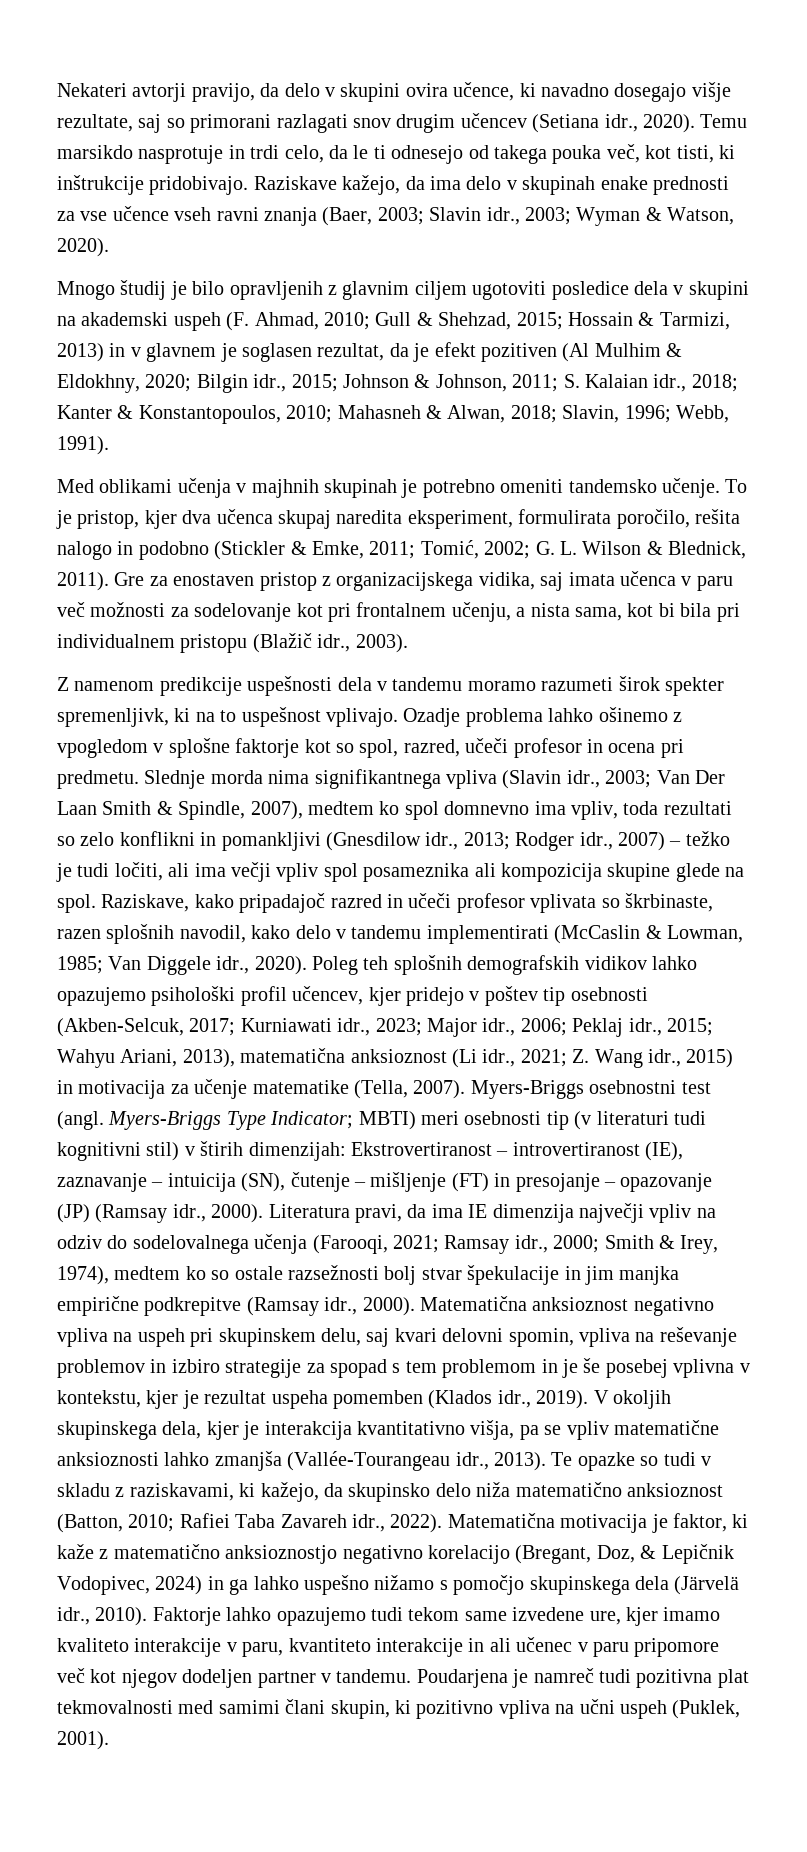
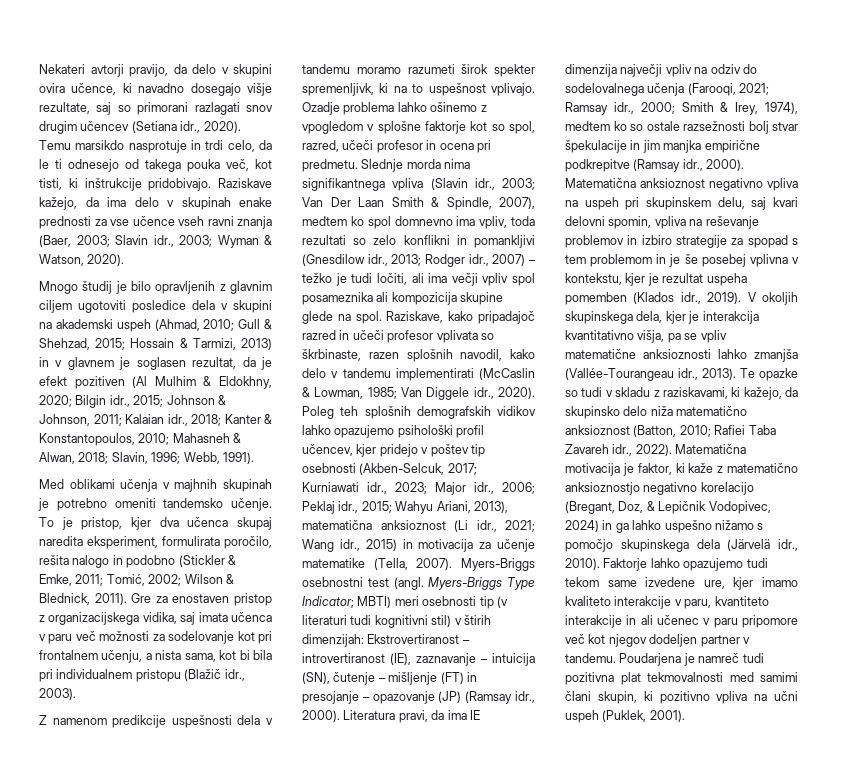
- Mnogo študij je bilo opravljenih z glavnim ciljem ugotoviti posledice dela v skupini na akademski uspeh (F. Ahmad, 2010;
+ Mnogo študij je bilo opravljenih z glavnim ciljem ugotoviti posledice dela v skupini na akademski uspeh (Ahmad, 2010;
- S. Kalaian idr., 2018;
+ Kalaian idr., 2018;
- To je pristop, kjer dva učenca skupaj naredita eksperiment, formulirata poročilo, rešita nalogo in podobno (Stickler & Emke, 2011; Tomić, 2002; G. L. Wilson & Blednick, 2011).
+ To je pristop, kjer dva učenca skupaj naredita eksperiment, formulirata poročilo, rešita nalogo in podobno (Stickler & Emke, 2011; Tomić, 2002; Wilson & Blednick, 2011).
- Poleg teh splošnih demografskih vidikov lahko opazujemo psihološki profil učencev, kjer pridejo v poštev tip osebnosti (Akben-Selcuk, 2017; Kurniawati idr., 2023; Major idr., 2006; Peklaj idr., 2015; Wahyu Ariani, 2013), matematična anksioznost (Li idr., 2021; Z. Wang idr., 2015) in motivacija za učenje matematike (Tella, 2007).
+ Poleg teh splošnih demografskih vidikov lahko opazujemo psihološki profil učencev, kjer pridejo v poštev tip osebnosti (Akben-Selcuk, 2017; Kurniawati idr., 2023; Major idr., 2006; Peklaj idr., 2015; Wahyu Ariani, 2013), matematična anksioznost (Li idr., 2021; Wang idr., 2015) in motivacija za učenje matematike (Tella, 2007).

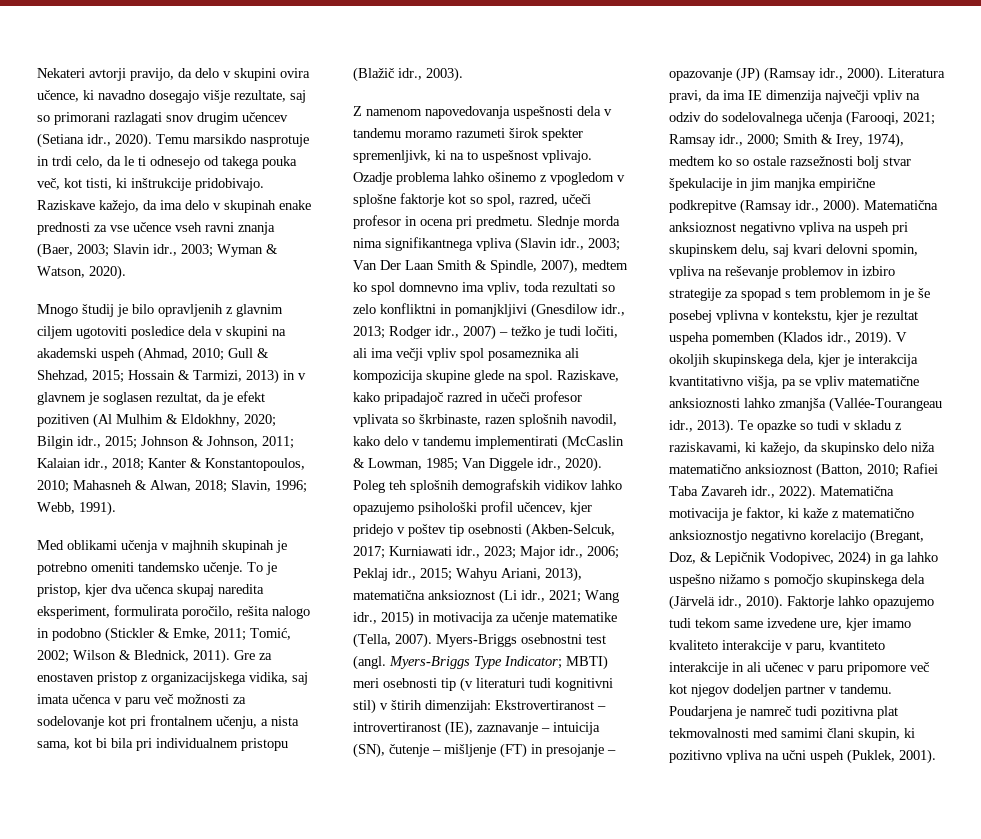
- Z namenom predikcije uspešnosti dela v tandemu moramo razumeti širok spekter spremenljivk, ki na to uspešnost vplivajo.
+ Z namenom napovedovanja uspešnosti dela v tandemu moramo razumeti širok spekter spremenljivk, ki na to uspešnost vplivajo.
- Slednje morda nima signifikantnega vpliva (Slavin idr., 2003; Van Der Laan Smith & Spindle, 2007), medtem ko spol domnevno ima vpliv, toda rezultati so zelo konflikni in pomankljivi (Gnesdilow idr., 2013; Rodger idr., 2007) – težko je tudi ločiti, ali ima večji vpliv spol posameznika ali kompozicija skupine glede na spol.
+ Slednje morda nima signifikantnega vpliva (Slavin idr., 2003; Van Der Laan Smith & Spindle, 2007), medtem ko spol domnevno ima vpliv, toda rezultati so zelo konfliktni in pomanjkljivi (Gnesdilow idr., 2013; Rodger idr., 2007) – težko je tudi ločiti, ali ima večji vpliv spol posameznika ali kompozicija skupine glede na spol.

